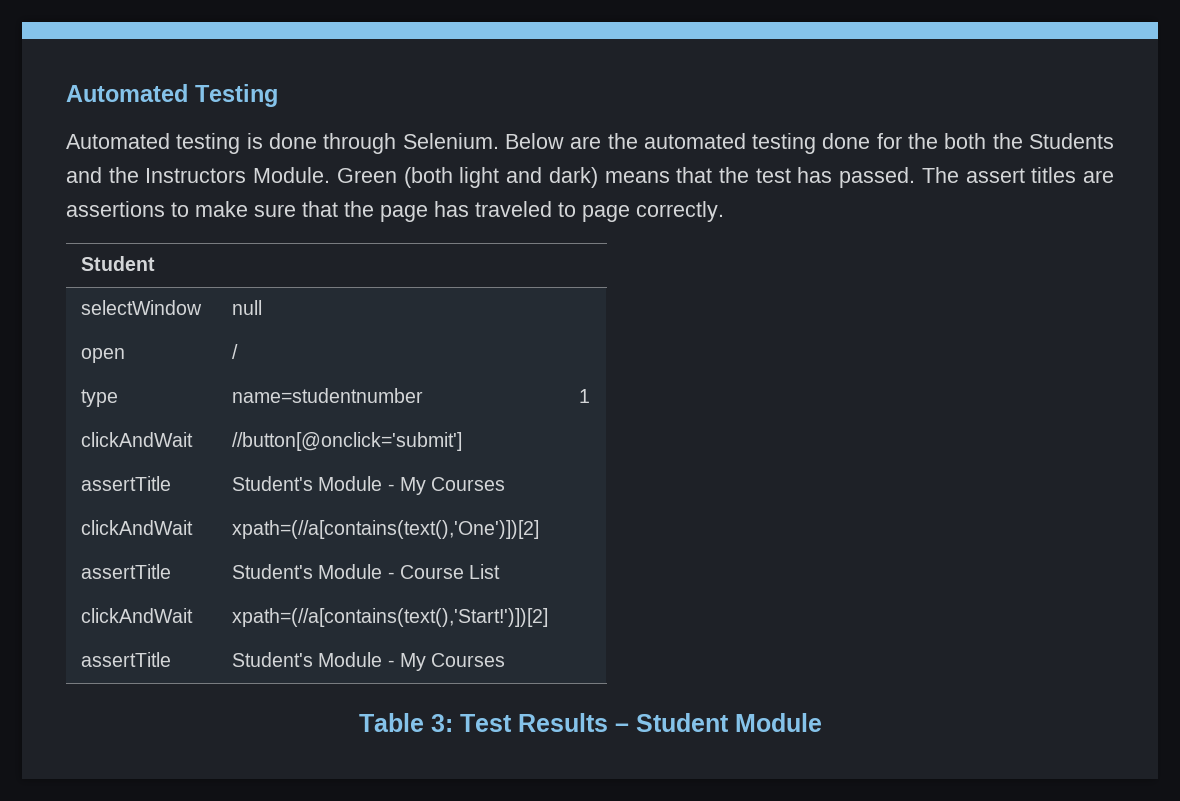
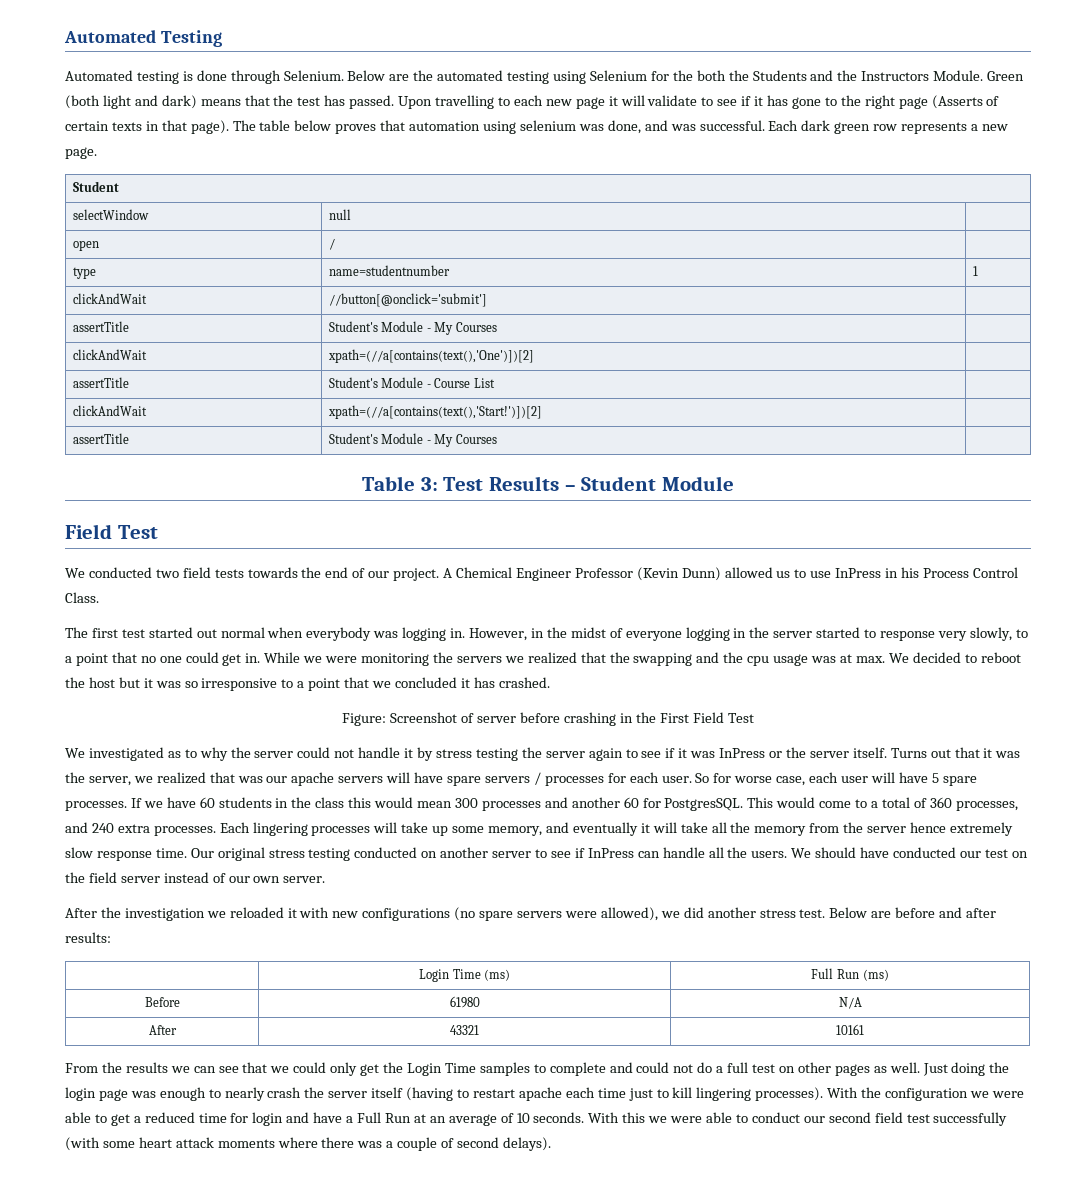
- Below are the automated testing done for the both the Students and the Instructors Module.
+ Below are the automated testing using Selenium for the both the Students and the Instructors Module.
- The assert titles are assertions to make sure that the page has traveled to page correctly.
+ Upon travelling to each new page it will validate to see if it has gone to the right page (Asserts of certain texts in that page). The table below proves that automation using selenium was done, and was successful. Each dark green row represents a new page.
  Table 3: Test Results – Student Module
+ Field Test
+ We conducted two field tests towards the end of our project. A Chemical Engineer Professor (Kevin Dunn) allowed us to use InPress in his Process Control Class.
+ The first test started out normal when everybody was logging in. However, in the midst of everyone logging in the server started to response very slowly, to a point that no one could get in. While we were monitoring the servers we realized that the swapping and the cpu usage was at max. We decided to reboot the host but it was so irresponsive to a point that we concluded it has crashed.
+ Figure: Screenshot of server before crashing in the First Field Test
+ We investigated as to why the server could not handle it by stress testing the server again to see if it was InPress or the server itself. Turns out that it was the server, we realized that was our apache servers will have spare servers / processes for each user. So for worse case, each user will have 5 spare processes. If we have 60 students in the class this would mean 300 processes and another 60 for PostgresSQL. This would come to a total of 360 processes, and 240 extra processes. Each lingering processes will take up some memory, and eventually it will take all the memory from the server hence extremely slow response time. Our original stress testing conducted on another server to see if InPress can handle all the users. We should have conducted our test on the field server instead of our own server.
+ After the investigation we reloaded it with new configurations (no spare servers were allowed), we did another stress test. Below are before and after results:
+ | Login Time (ms) | Full Run (ms)
+ Before | 61980 | N/A
+ After | 43321 | 10161
+ From the results we can see that we could only get the Login Time samples to complete and could not do a full test on other pages as well. Just doing the login page was enough to nearly crash the server itself (having to restart apache each time just to kill lingering processes). With the configuration we were able to get a reduced time for login and have a Full Run at an average of 10 seconds. With this we were able to conduct our second field test successfully (with some heart attack moments where there was a couple of second delays).

